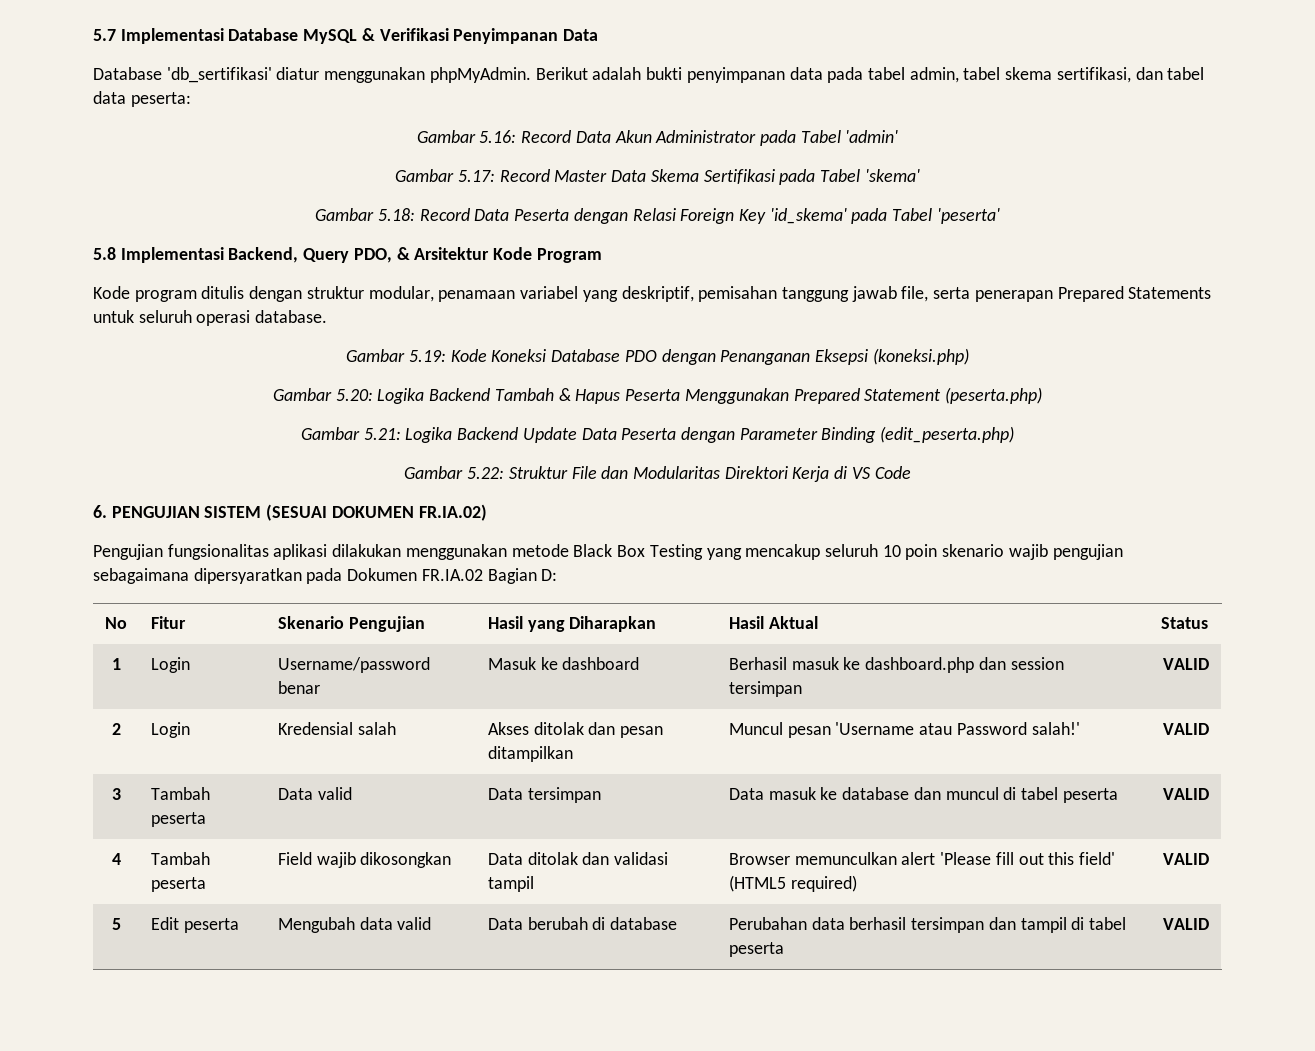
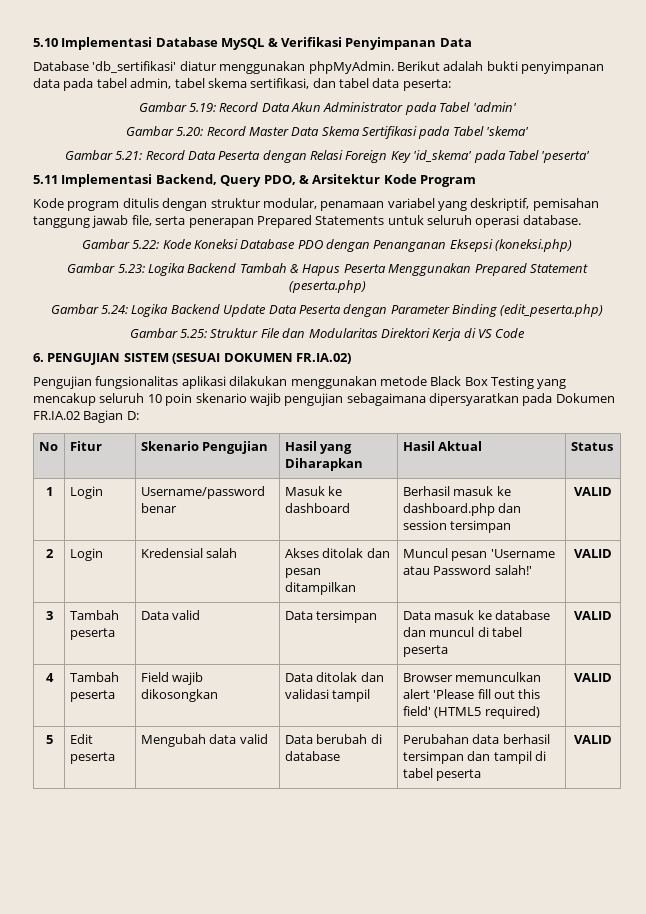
- 5.7 Implementasi Database MySQL & Verifikasi Penyimpanan Data
+ 5.10 Implementasi Database MySQL & Verifikasi Penyimpanan Data
- Gambar 5.16: Record Data Akun Administrator pada Tabel 'admin'
+ Gambar 5.19: Record Data Akun Administrator pada Tabel 'admin'
- Gambar 5.17: Record Master Data Skema Sertifikasi pada Tabel 'skema'
+ Gambar 5.20: Record Master Data Skema Sertifikasi pada Tabel 'skema'
- Gambar 5.18: Record Data Peserta dengan Relasi Foreign Key 'id_skema' pada Tabel 'peserta'
+ Gambar 5.21: Record Data Peserta dengan Relasi Foreign Key 'id_skema' pada Tabel 'peserta'
- 5.8 Implementasi Backend, Query PDO, & Arsitektur Kode Program
+ 5.11 Implementasi Backend, Query PDO, & Arsitektur Kode Program
- Gambar 5.19: Kode Koneksi Database PDO dengan Penanganan Eksepsi (koneksi.php)
+ Gambar 5.22: Kode Koneksi Database PDO dengan Penanganan Eksepsi (koneksi.php)
- Gambar 5.20: Logika Backend Tambah & Hapus Peserta Menggunakan Prepared Statement (peserta.php)
+ Gambar 5.23: Logika Backend Tambah & Hapus Peserta Menggunakan Prepared Statement (peserta.php)
- Gambar 5.21: Logika Backend Update Data Peserta dengan Parameter Binding (edit_peserta.php)
+ Gambar 5.24: Logika Backend Update Data Peserta dengan Parameter Binding (edit_peserta.php)
- Gambar 5.22: Struktur File dan Modularitas Direktori Kerja di VS Code
+ Gambar 5.25: Struktur File dan Modularitas Direktori Kerja di VS Code

